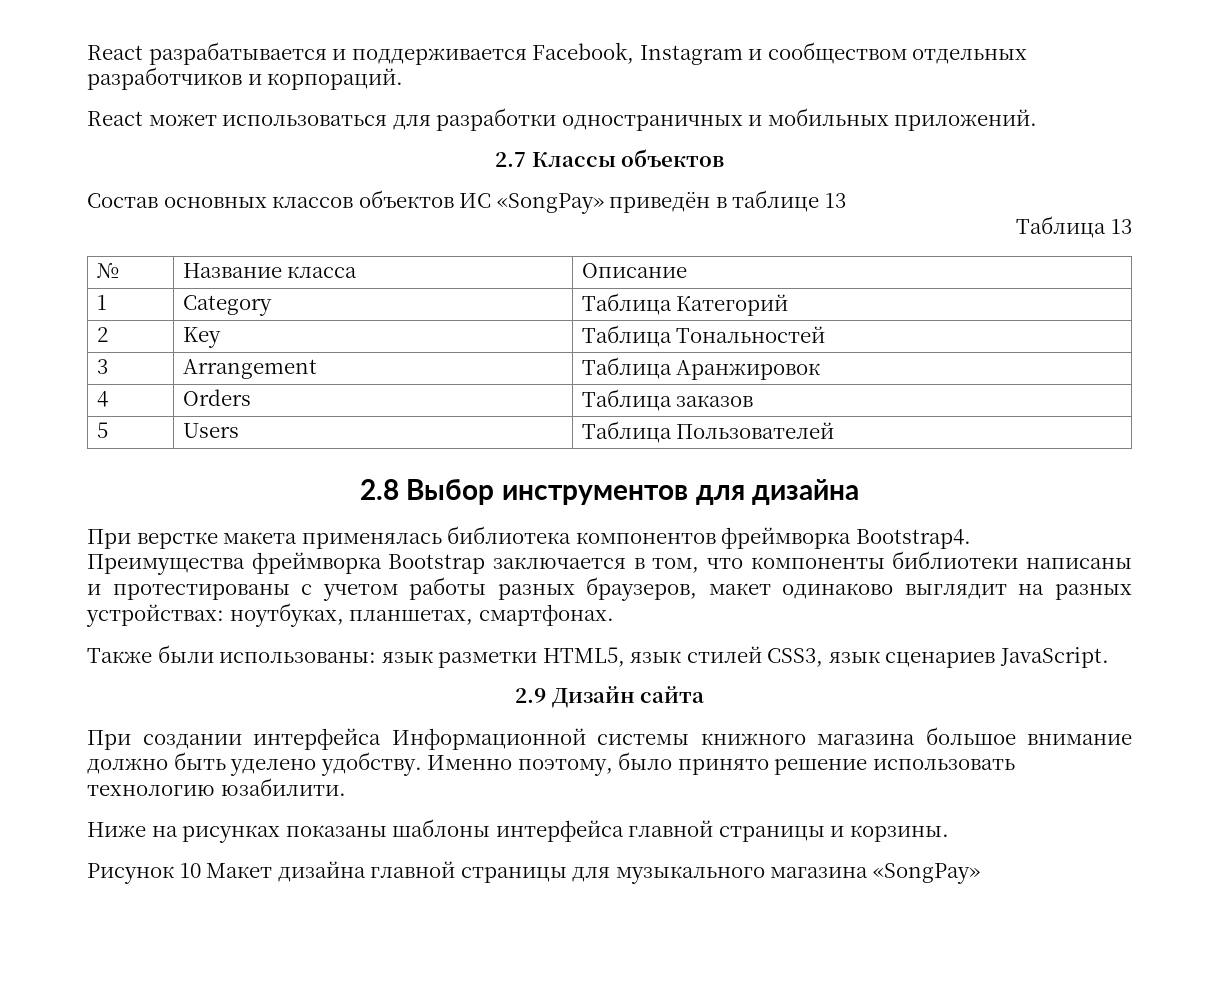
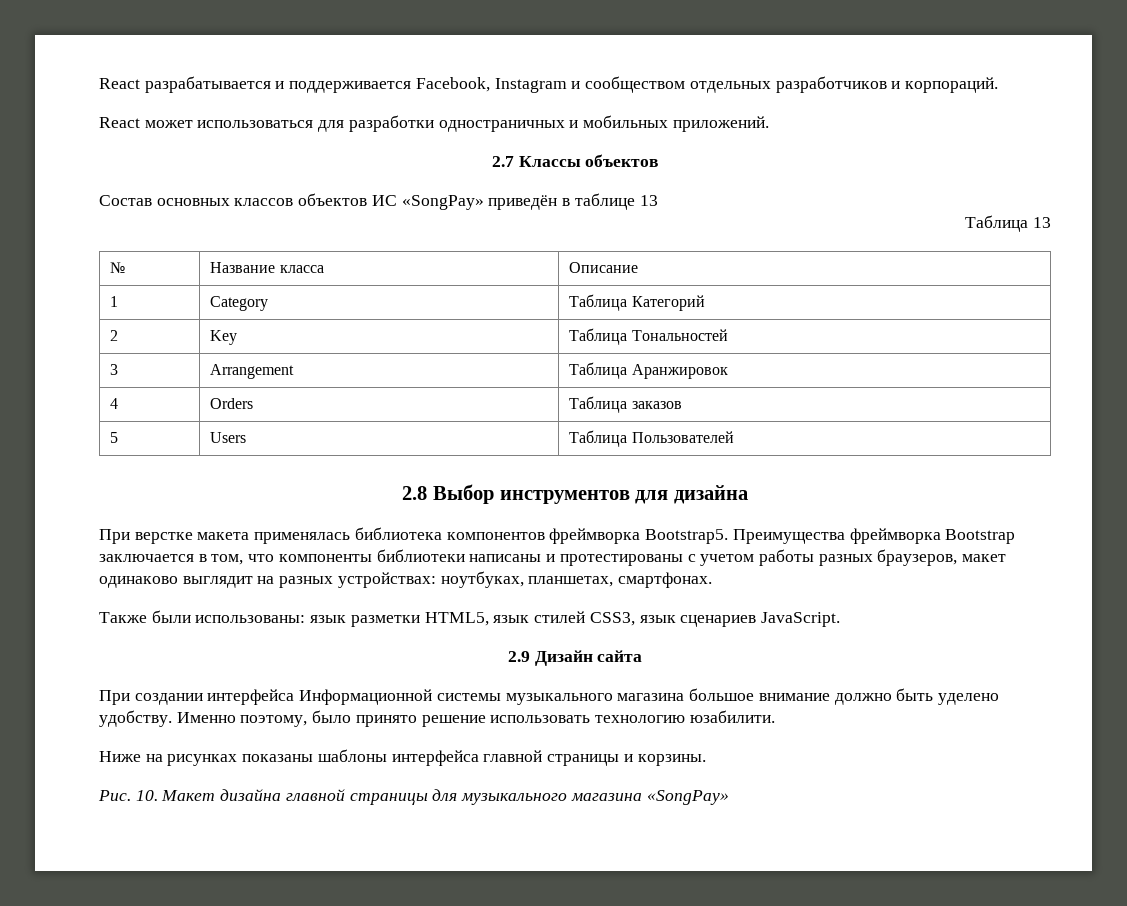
- При верстке макета применялась библиотека компонентов фреймворка Bootstrap4.
+ При верстке макета применялась библиотека компонентов фреймворка Bootstrap5.
- При создании интерфейса Информационной системы книжного магазина большое внимание должно быть уделено удобству.
+ При создании интерфейса Информационной системы музыкального магазина большое внимание должно быть уделено удобству.
- Рисунок 10 Макет дизайна главной страницы для музыкального магазина «SongPay»
+ Рис. 10. Макет дизайна главной страницы для музыкального магазина «SongPay»

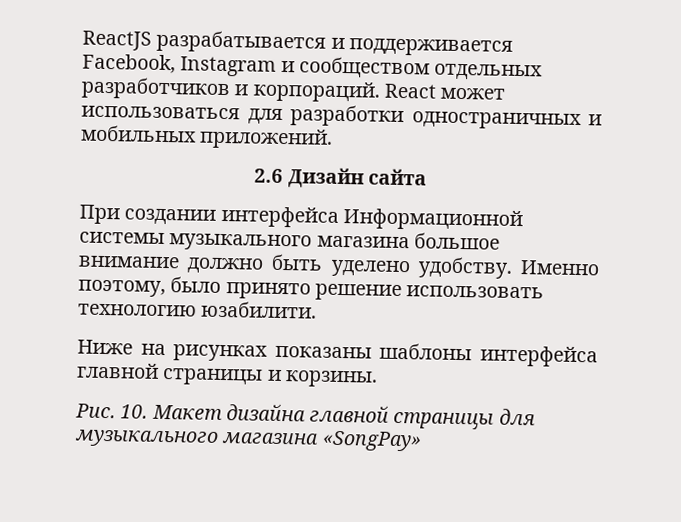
- React разрабатывается и поддерживается Facebook, Instagram и сообществом отдельных разработчиков и корпораций.
- React может использоваться для разработки одностраничных и мобильных приложений.
+ ReactJS разрабатывается и поддерживается Facebook, Instagram и сообществом отдельных разработчиков и корпораций. React может использоваться для разработки одностраничных и мобильных приложений.
- 2.7 Классы объектов
- Состав основных классов объектов ИС «SongPay» приведён в таблице 13
- Таблица 13
- № | Название класса | Описание
- 1 | Category | Таблица Категорий
- 2 | Key | Таблица Тональностей
- 3 | Arrangement | Таблица Аранжировок
- 4 | Orders | Таблица заказов
- 5 | Users | Таблица Пользователей
- 2.8 Выбор инструментов для дизайна
- При верстке макета применялась библиотека компонентов фреймворка Bootstrap5. Преимущества фреймворка Bootstrap заключается в том, что компоненты библиотеки написаны и протестированы с учетом работы разных браузеров, макет одинаково выглядит на разных устройствах: ноутбуках, планшетах, смартфонах.
- Также были использованы: язык разметки HTML5, язык стилей CSS3, язык сценариев JavaScript.
- 2.9 Дизайн сайта
+ 2.6 Дизайн сайта

